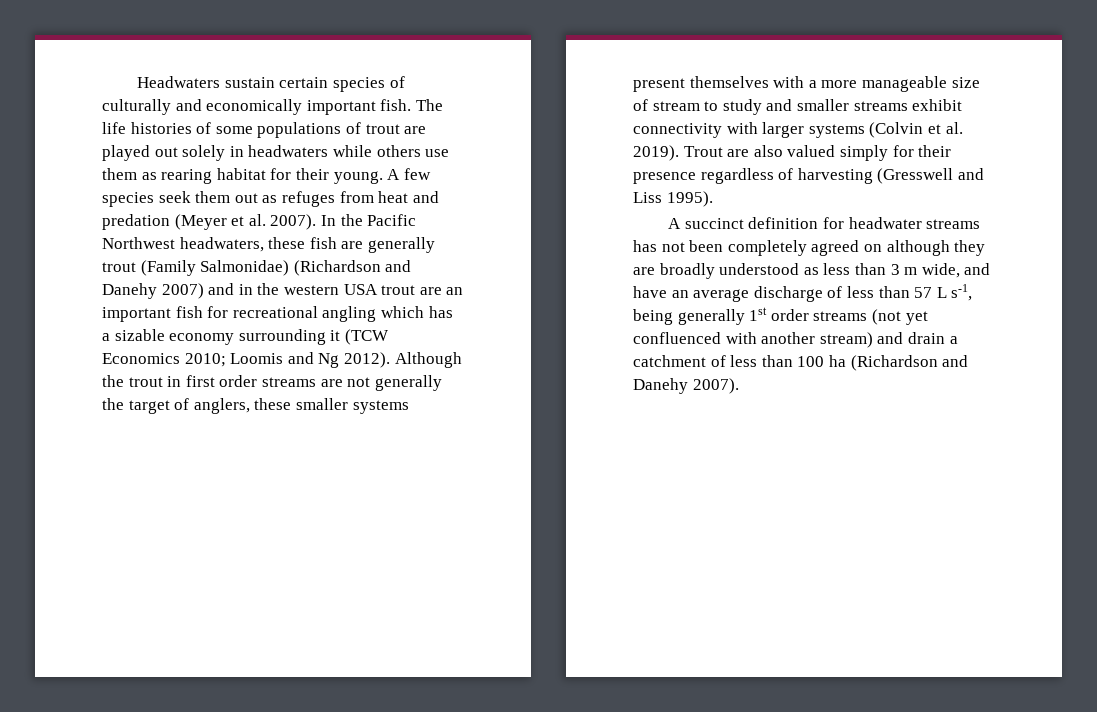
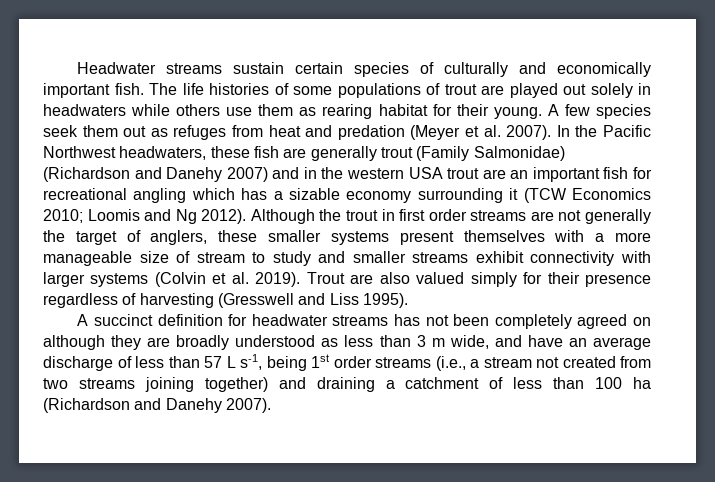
- Headwaters sustain certain species of culturally and economically important fish.
+ Headwater streams sustain certain species of culturally and economically important fish.
- A succinct definition for headwater streams has not been completely agreed on although they are broadly understood as less than 3 m wide, and have an average discharge of less than 57 L s-1, being generally 1st order streams (not yet confluenced with another stream) and drain a catchment of less than 100 ha (Richardson and Danehy 2007).
+ A succinct definition for headwater streams has not been completely agreed on although they are broadly understood as less than 3 m wide, and have an average discharge of less than 57 L s-1, being 1st order streams (i.e., a stream not created from two streams joining together) and draining a catchment of less than 100 ha (Richardson and Danehy 2007).

